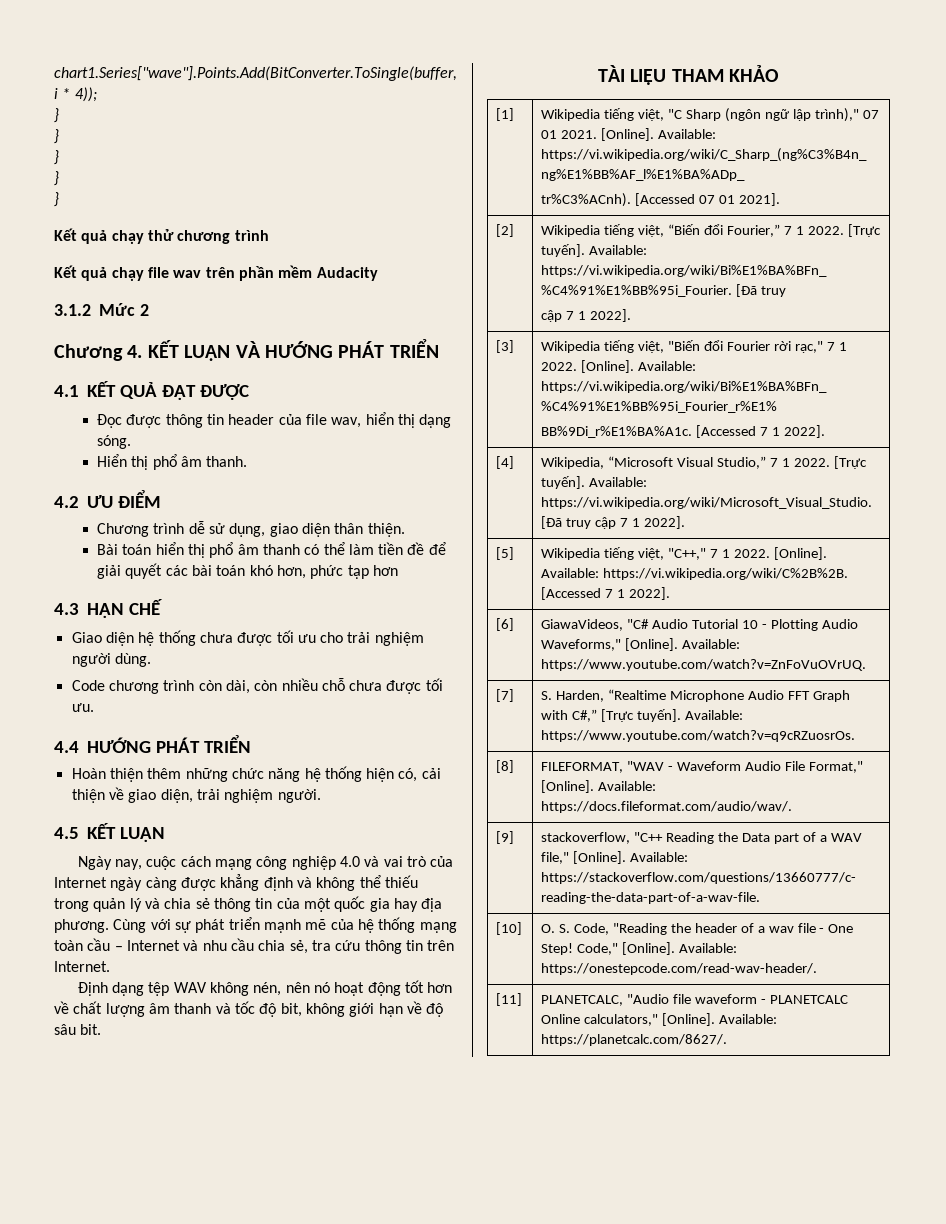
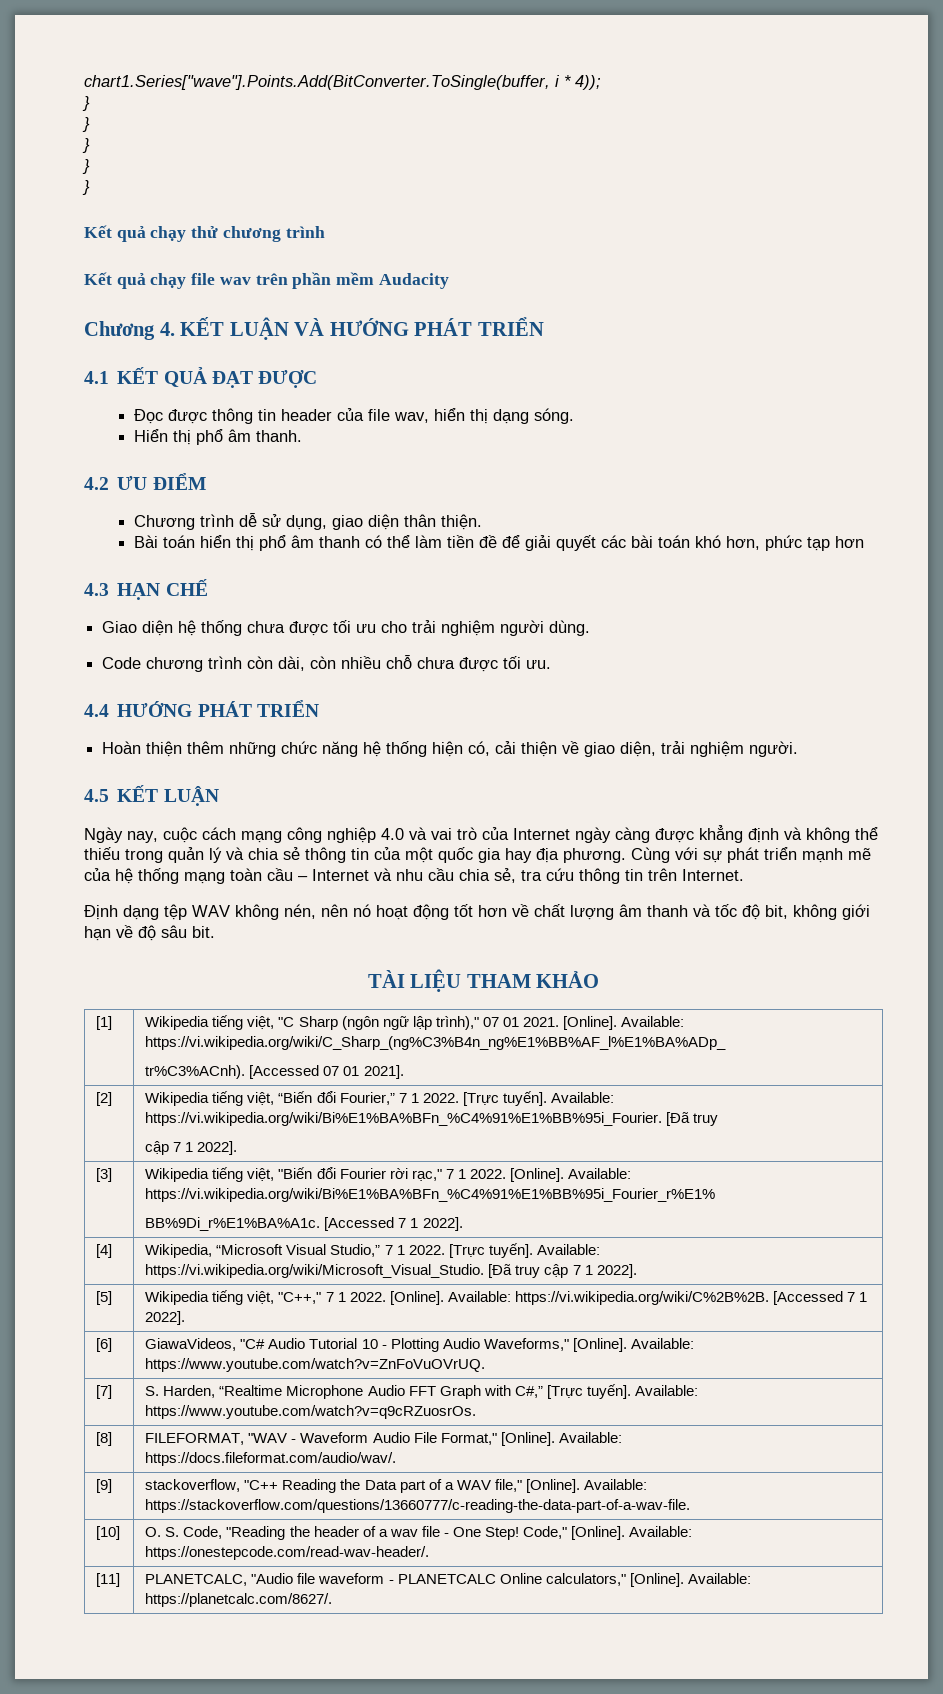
- 3.1.2 Mức 2

